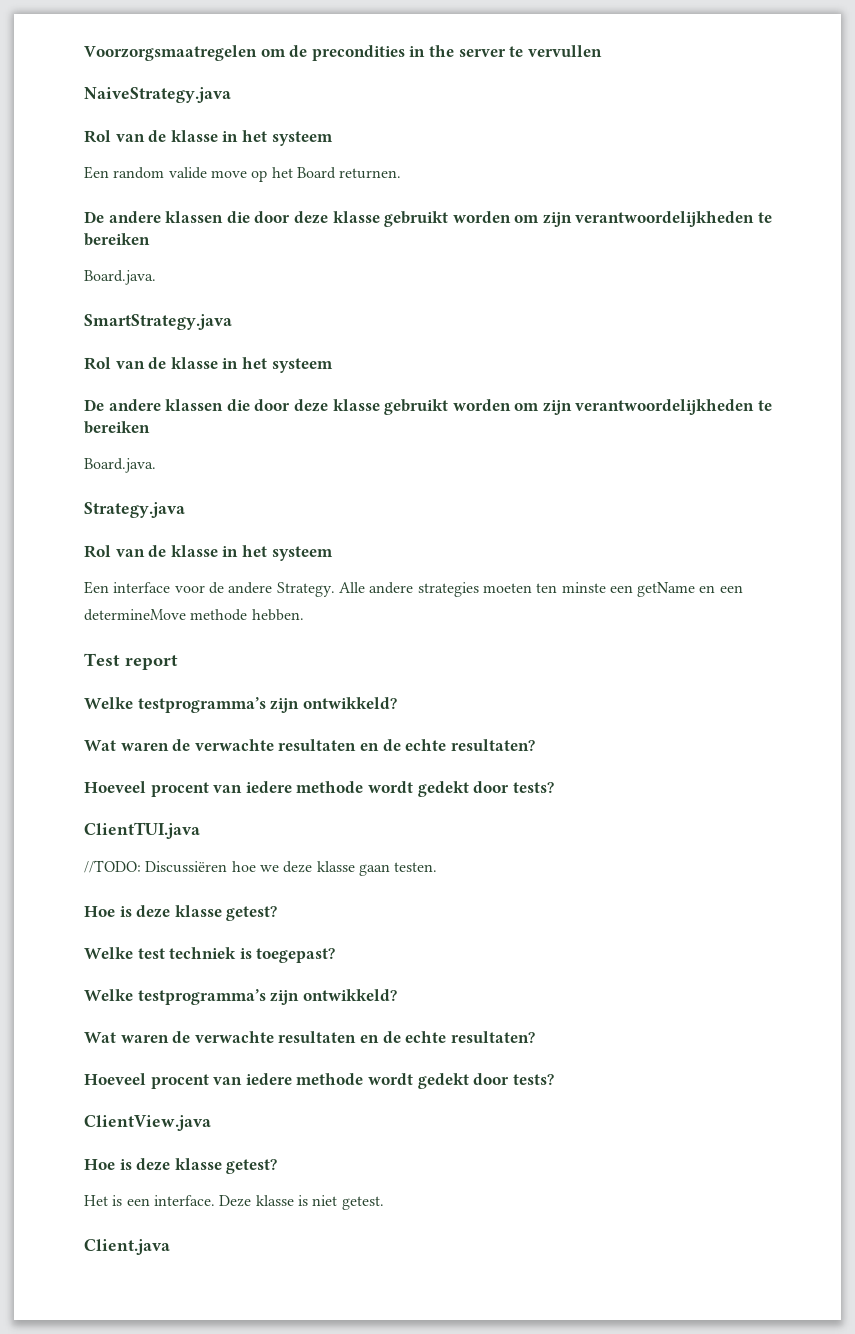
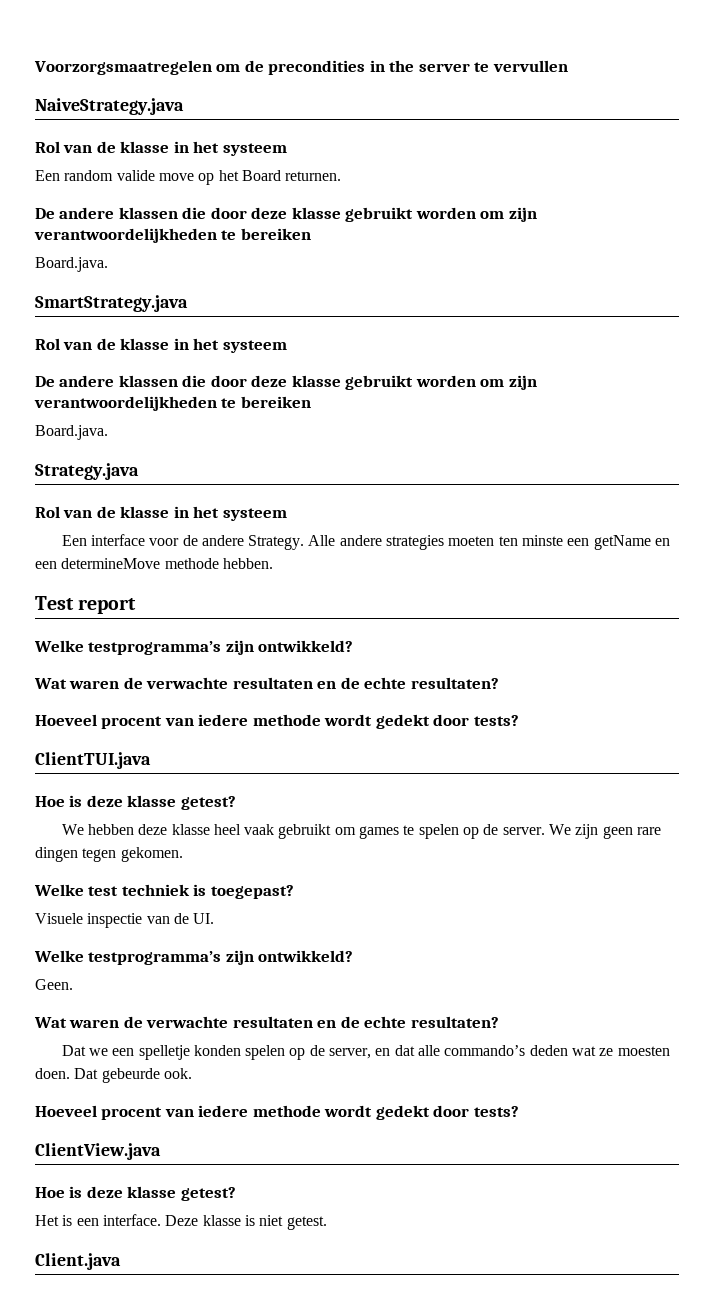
  ClientTUI.java
- //TODO: Discussiëren hoe we deze klasse gaan testen.
  Hoe is deze klasse getest?
+ We hebben deze klasse heel vaak gebruikt om games te spelen op de server. We zijn geen rare dingen tegen gekomen.
  Welke test techniek is toegepast?
+ Visuele inspectie van de UI.
  Welke testprogramma’s zijn ontwikkeld?
+ Geen.
  Wat waren de verwachte resultaten en de echte resultaten?
+ Dat we een spelletje konden spelen op de server, en dat alle commando’s deden wat ze moesten doen. Dat gebeurde ook.

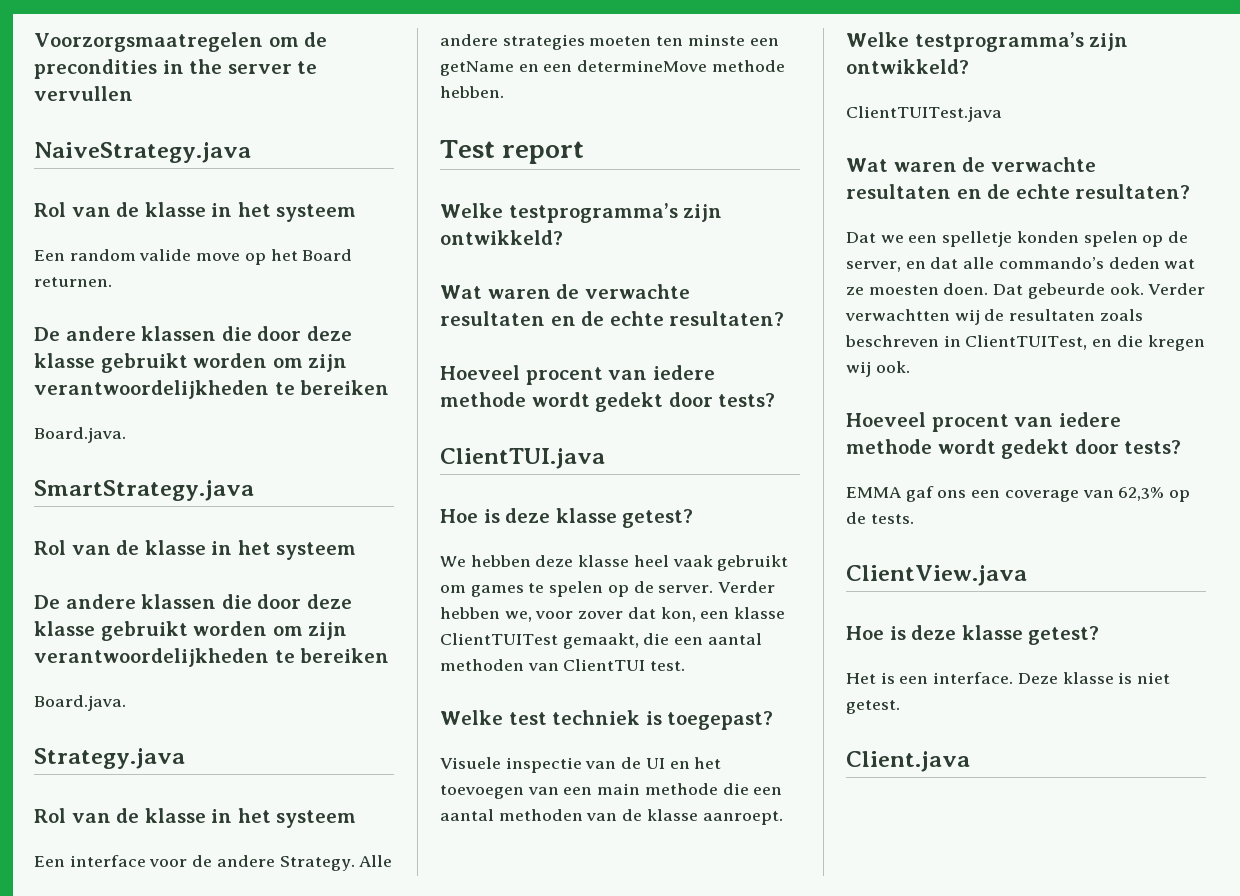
- We zijn geen rare dingen tegen gekomen.
+ Verder hebben we, voor zover dat kon, een klasse ClientTUITest gemaakt, die een aantal methoden van ClientTUI test.
- Visuele inspectie van de UI.
+ Visuele inspectie van de UI en het toevoegen van een main methode die een aantal methoden van de klasse aanroept.
  Welke testprogramma’s zijn ontwikkeld?
- Geen.
+ ClientTUITest.java
- Dat gebeurde ook.
+ Dat gebeurde ook. Verder verwachtten wij de resultaten zoals beschreven in ClientTUITest, en die kregen wij ook.
  Hoeveel procent van iedere methode wordt gedekt door tests?
+ EMMA gaf ons een coverage van 62,3% op de tests.

